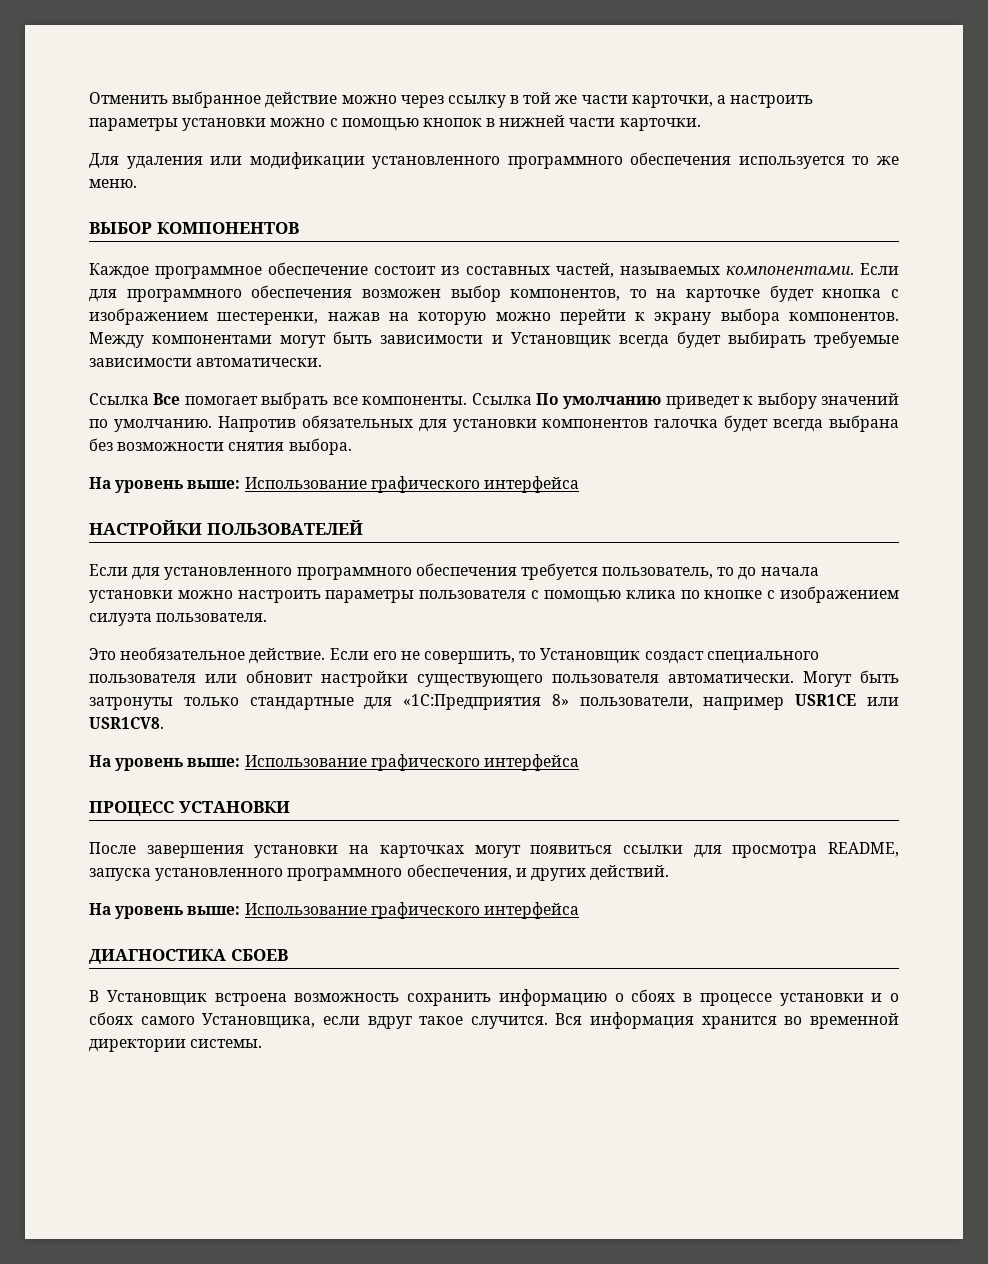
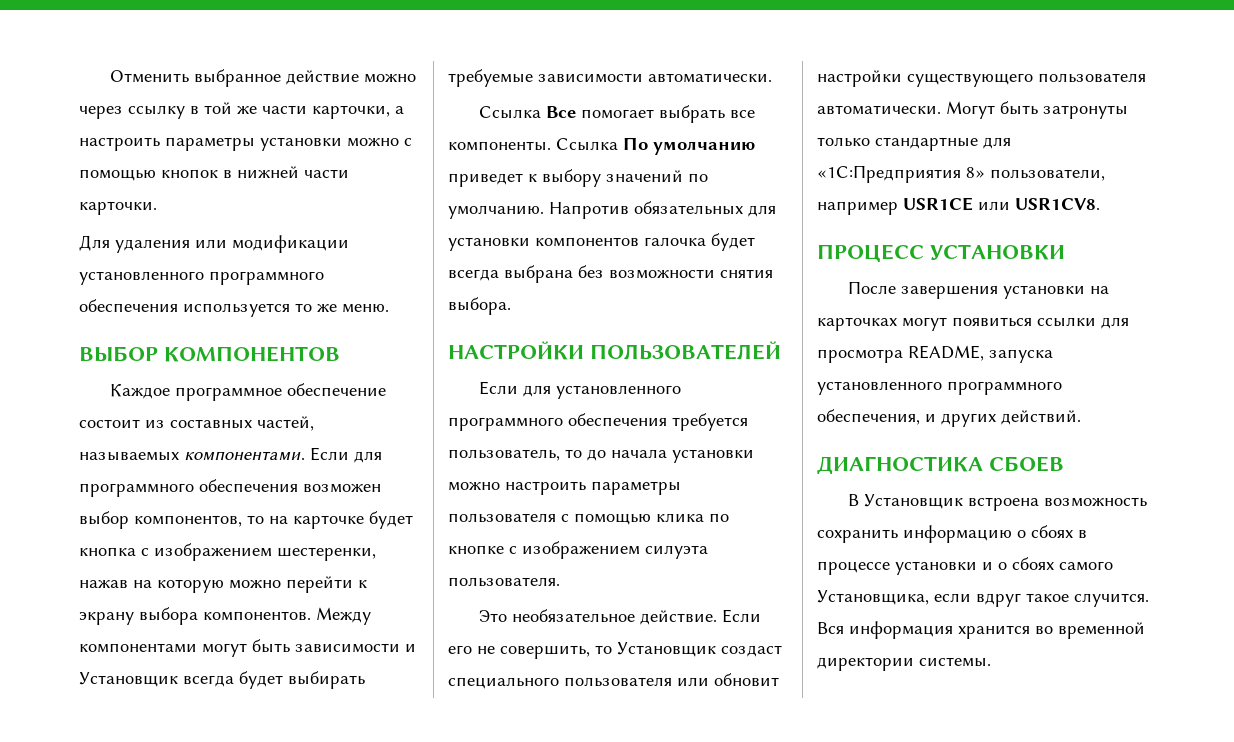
  Напротив обязательных для установки компонентов галочка будет всегда выбрана без возможности снятия выбора.
- На уровень выше: Использование графического интерфейса
  Могут быть затронуты только стандартные для «1С:Предприятия 8» пользователи, например USR1CE или USR1CV8.
- На уровень выше: Использование графического интерфейса
  После завершения установки на карточках могут появиться ссылки для просмотра README, запуска установленного программного обеспечения, и других действий.
- На уровень выше: Использование графического интерфейса

